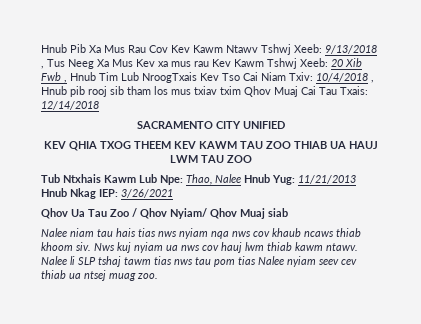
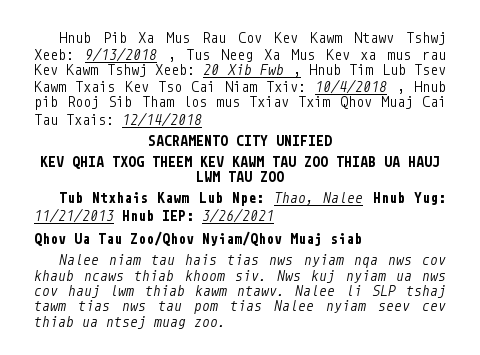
- Hnub Pib Xa Mus Rau Cov Kev Kawm Ntawv Tshwj Xeeb: 9/13/2018 , Tus Neeg Xa Mus Kev xa mus rau Kev Kawm Tshwj Xeeb: 20 Xib Fwb , Hnub Tim Lub NroogTxais Kev Tso Cai Niam Txiv: 10/4/2018 , Hnub pib rooj sib tham los mus txiav txim Qhov Muaj Cai Tau Txais: 12/14/2018
+ Hnub Pib Xa Mus Rau Cov Kev Kawm Ntawv Tshwj Xeeb: 9/13/2018 , Tus Neeg Xa Mus Kev xa mus rau Kev Kawm Tshwj Xeeb: 20 Xib Fwb , Hnub Tim Lub Tsev Kawm Txais Kev Tso Cai Niam Txiv: 10/4/2018 , Hnub pib Rooj Sib Tham los mus Txiav Txim Qhov Muaj Cai Tau Txais: 12/14/2018
- Tub Ntxhais Kawm Lub Npe: Thao, Nalee Hnub Yug: 11/21/2013 Hnub Nkag IEP: 3/26/2021
+ Tub Ntxhais Kawm Lub Npe: Thao, Nalee Hnub Yug: 11/21/2013 Hnub IEP: 3/26/2021
- Qhov Ua Tau Zoo / Qhov Nyiam/ Qhov Muaj siab
+ Qhov Ua Tau Zoo/Qhov Nyiam/Qhov Muaj siab

